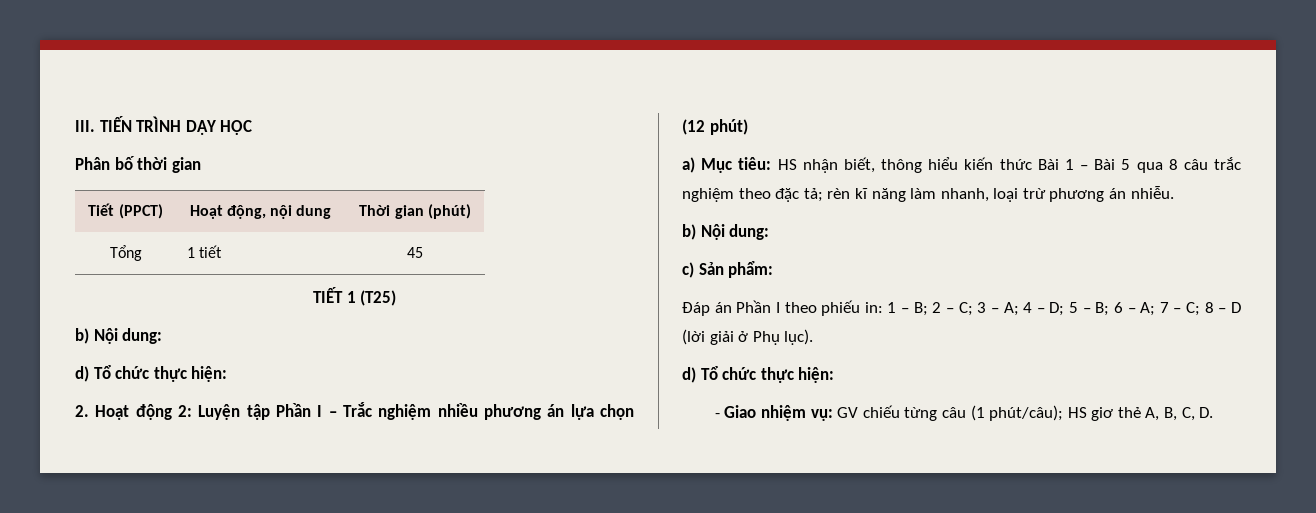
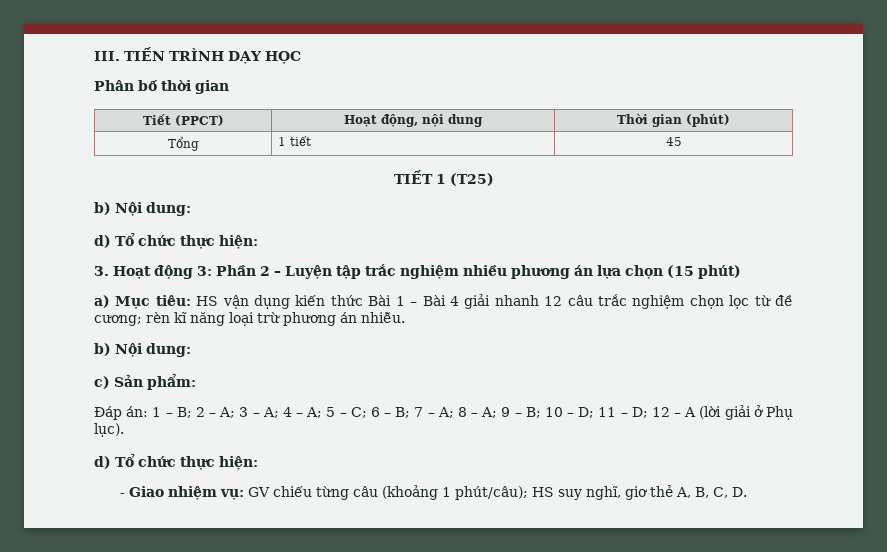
- 2. Hoạt động 2: Luyện tập Phần I – Trắc nghiệm nhiều phương án lựa chọn (12 phút)
+ 3. Hoạt động 3: Phần 2 – Luyện tập trắc nghiệm nhiều phương án lựa chọn (15 phút)
- a) Mục tiêu: HS nhận biết, thông hiểu kiến thức Bài 1 – Bài 5 qua 8 câu trắc nghiệm theo đặc tả; rèn kĩ năng làm nhanh, loại trừ phương án nhiễu.
+ a) Mục tiêu: HS vận dụng kiến thức Bài 1 – Bài 4 giải nhanh 12 câu trắc nghiệm chọn lọc từ đề cương; rèn kĩ năng loại trừ phương án nhiễu.
- Đáp án Phần I theo phiếu in: 1 – B; 2 – C; 3 – A; 4 – D; 5 – B; 6 – A; 7 – C; 8 – D (lời giải ở Phụ lục).
+ Đáp án: 1 – B; 2 – A; 3 – A; 4 – A; 5 – C; 6 – B; 7 – A; 8 – A; 9 – B; 10 – D; 11 – D; 12 – A (lời giải ở Phụ lục).
- - Giao nhiệm vụ: GV chiếu từng câu (1 phút/câu); HS giơ thẻ A, B, C, D.
+ - Giao nhiệm vụ: GV chiếu từng câu (khoảng 1 phút/câu); HS suy nghĩ, giơ thẻ A, B, C, D.

